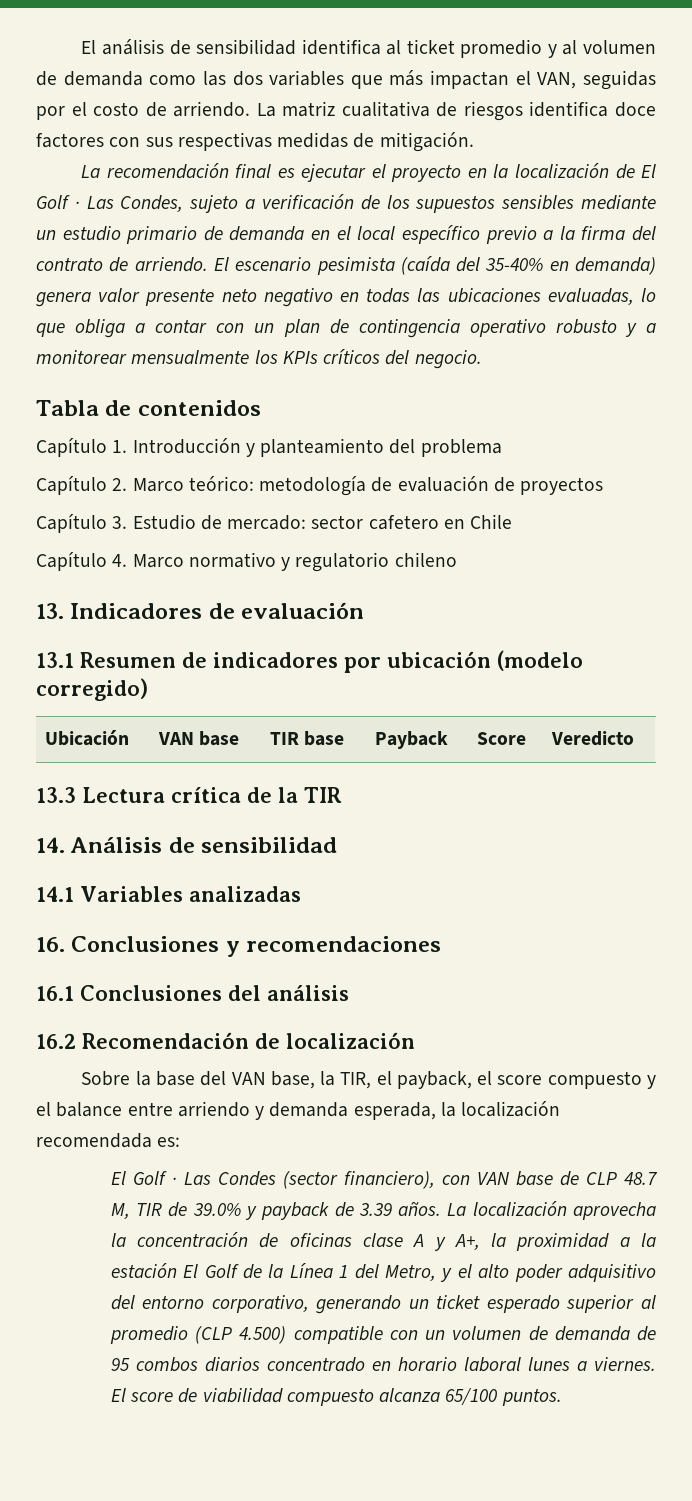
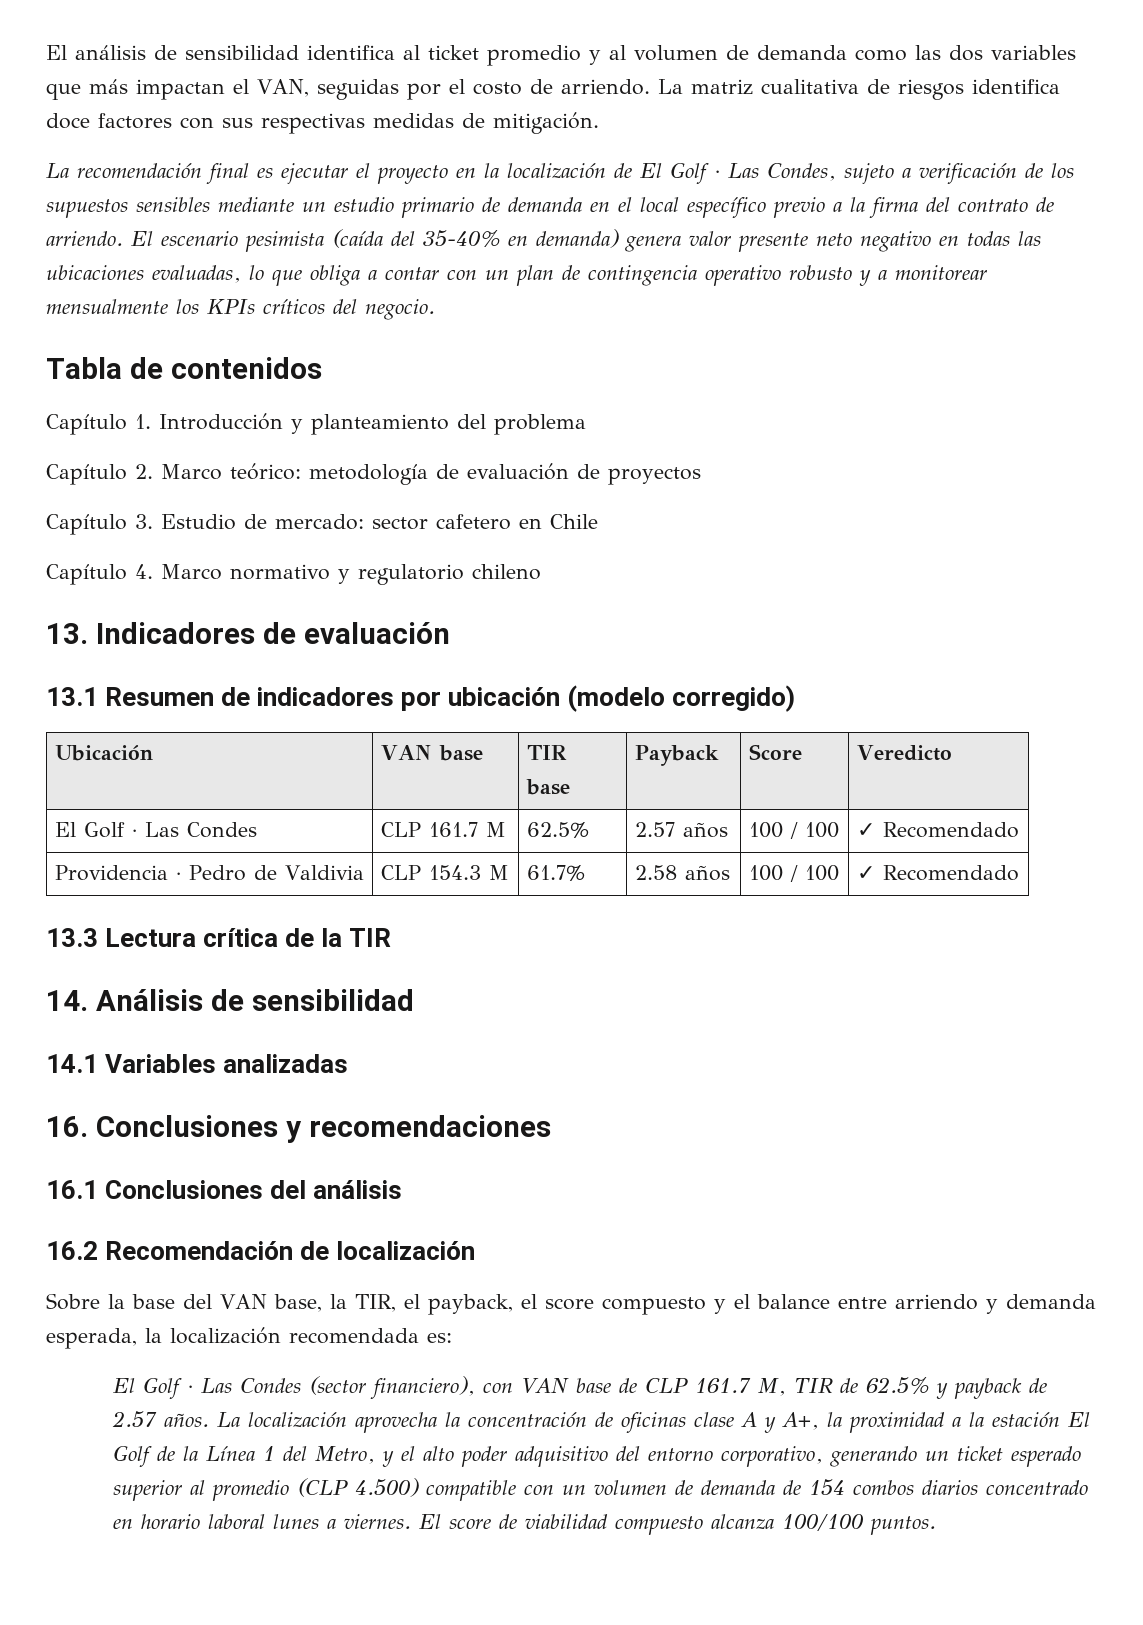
+ El Golf · Las Condes | CLP 161.7 M | 62.5% | 2.57 años | 100 / 100 | ✓ Recomendado
+ Providencia · Pedro de Valdivia | CLP 154.3 M | 61.7% | 2.58 años | 100 / 100 | ✓ Recomendado
- El Golf · Las Condes (sector financiero), con VAN base de CLP 48.7 M, TIR de 39.0% y payback de 3.39 años.
+ El Golf · Las Condes (sector financiero), con VAN base de CLP 161.7 M, TIR de 62.5% y payback de 2.57 años.
- La localización aprovecha la concentración de oficinas clase A y A+, la proximidad a la estación El Golf de la Línea 1 del Metro, y el alto poder adquisitivo del entorno corporativo, generando un ticket esperado superior al promedio (CLP 4.500) compatible con un volumen de demanda de 95 combos diarios concentrado en horario laboral lunes a viernes.
+ La localización aprovecha la concentración de oficinas clase A y A+, la proximidad a la estación El Golf de la Línea 1 del Metro, y el alto poder adquisitivo del entorno corporativo, generando un ticket esperado superior al promedio (CLP 4.500) compatible con un volumen de demanda de 154 combos diarios concentrado en horario laboral lunes a viernes.
- El score de viabilidad compuesto alcanza 65/100 puntos.
+ El score de viabilidad compuesto alcanza 100/100 puntos.

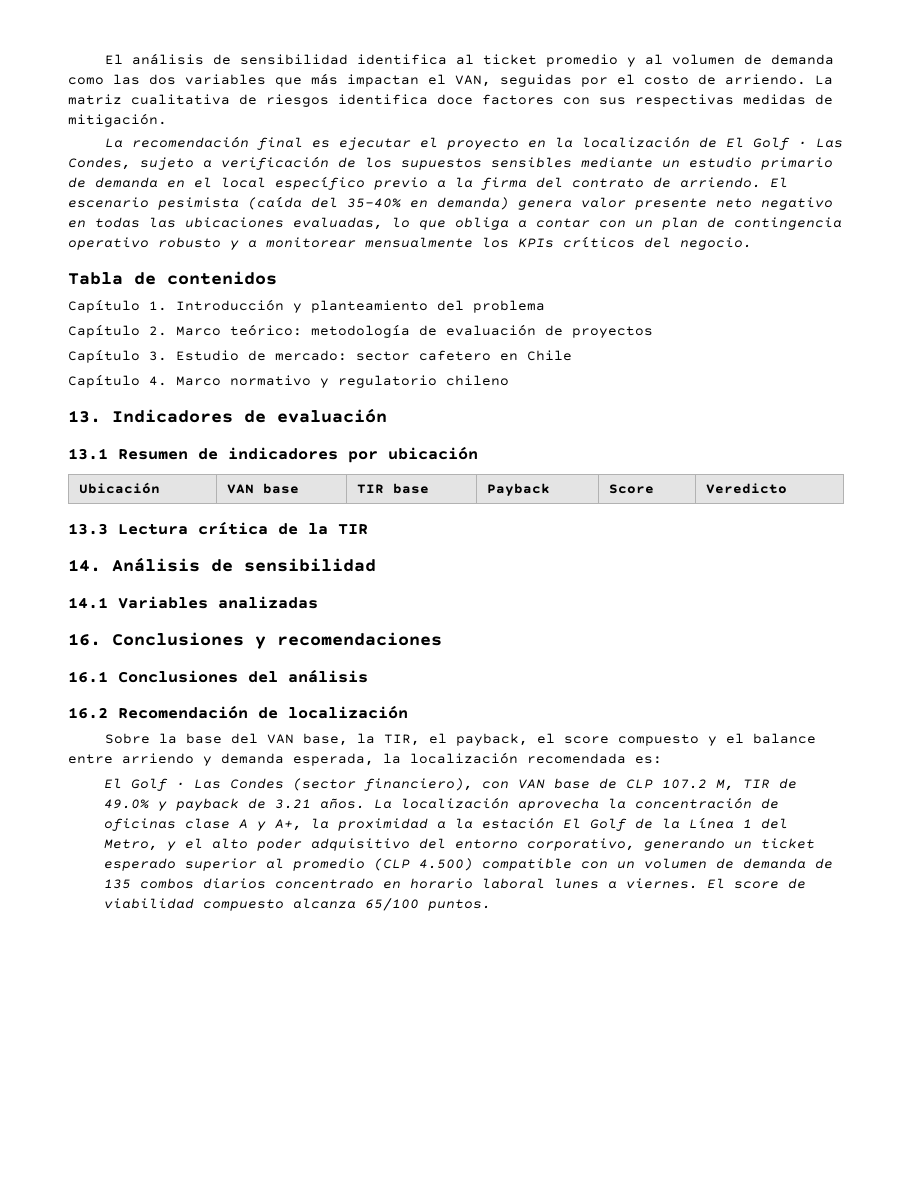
- 13.1 Resumen de indicadores por ubicación (modelo corregido)
+ 13.1 Resumen de indicadores por ubicación
- El Golf · Las Condes | CLP 161.7 M | 62.5% | 2.57 años | 100 / 100 | ✓ Recomendado
- Providencia · Pedro de Valdivia | CLP 154.3 M | 61.7% | 2.58 años | 100 / 100 | ✓ Recomendado
- El Golf · Las Condes (sector financiero), con VAN base de CLP 161.7 M, TIR de 62.5% y payback de 2.57 años.
+ El Golf · Las Condes (sector financiero), con VAN base de CLP 107.2 M, TIR de 49.0% y payback de 3.21 años.
- La localización aprovecha la concentración de oficinas clase A y A+, la proximidad a la estación El Golf de la Línea 1 del Metro, y el alto poder adquisitivo del entorno corporativo, generando un ticket esperado superior al promedio (CLP 4.500) compatible con un volumen de demanda de 154 combos diarios concentrado en horario laboral lunes a viernes.
+ La localización aprovecha la concentración de oficinas clase A y A+, la proximidad a la estación El Golf de la Línea 1 del Metro, y el alto poder adquisitivo del entorno corporativo, generando un ticket esperado superior al promedio (CLP 4.500) compatible con un volumen de demanda de 135 combos diarios concentrado en horario laboral lunes a viernes.
- El score de viabilidad compuesto alcanza 100/100 puntos.
+ El score de viabilidad compuesto alcanza 65/100 puntos.

